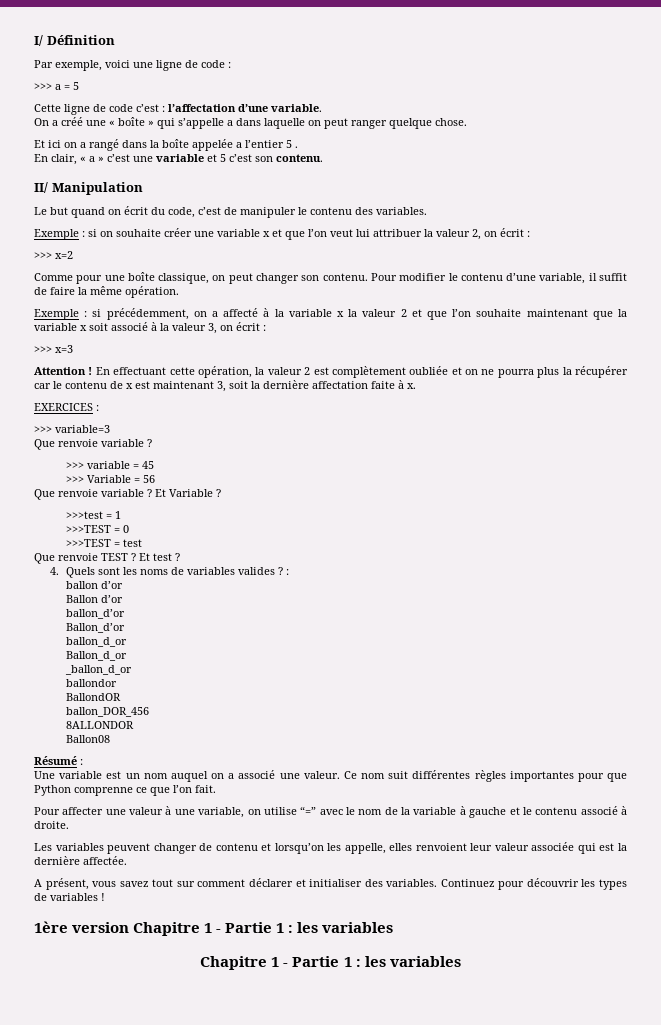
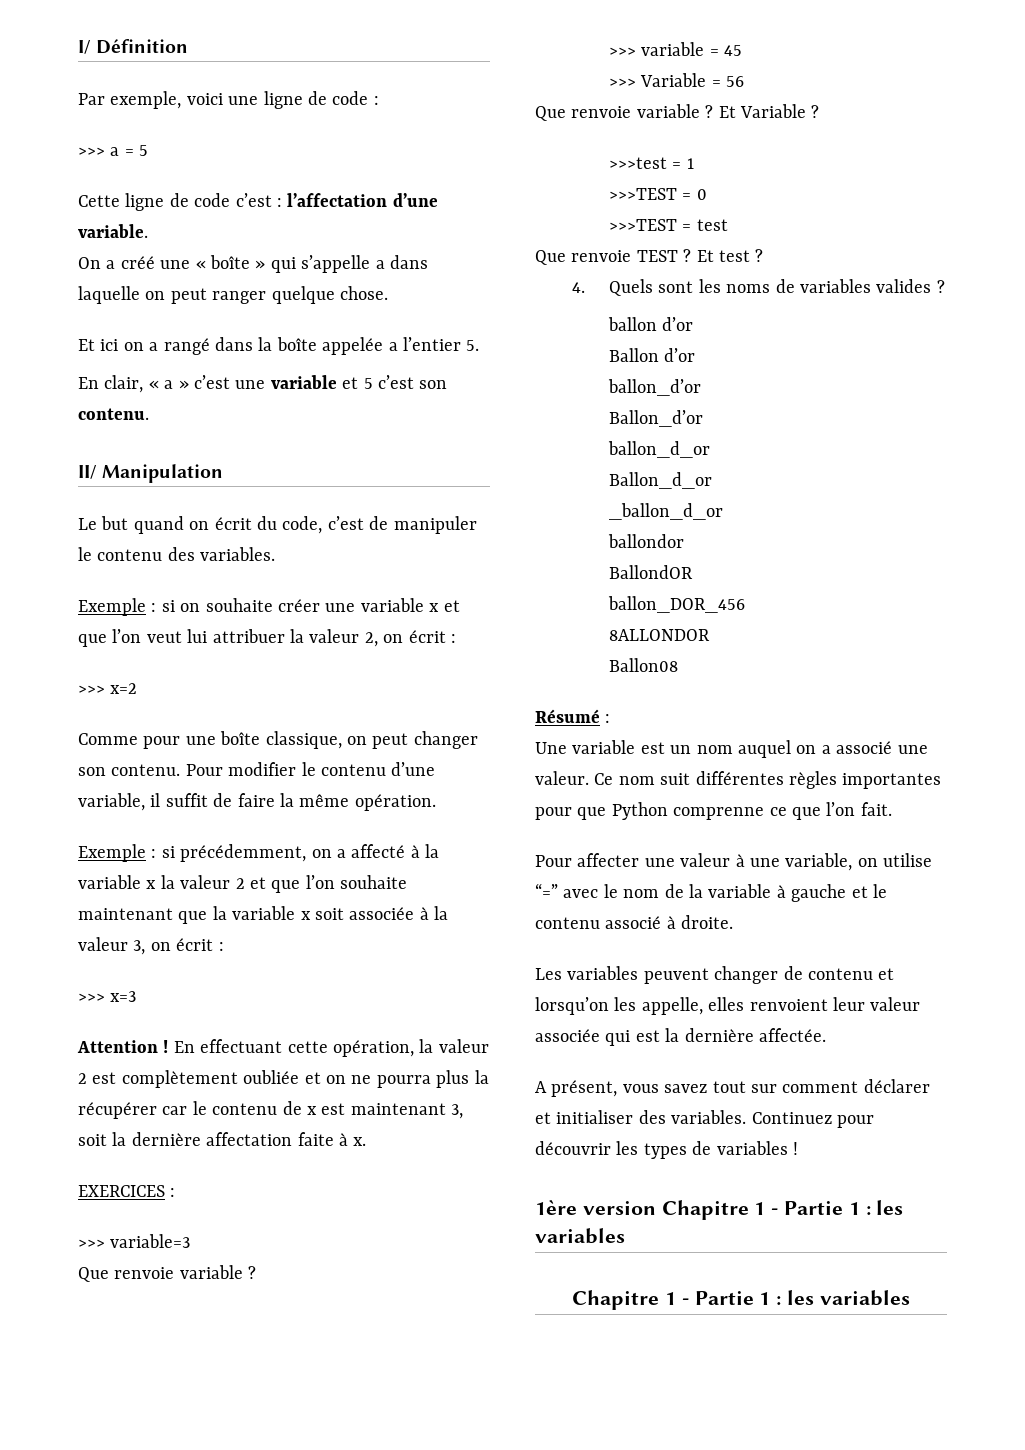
- Et ici on a rangé dans la boîte appelée a l’entier 5 .
+ Et ici on a rangé dans la boîte appelée a l’entier 5.
- Exemple : si précédemment, on a affecté à la variable x la valeur 2 et que l’on souhaite maintenant que la variable x soit associé à la valeur 3, on écrit :
+ Exemple : si précédemment, on a affecté à la variable x la valeur 2 et que l’on souhaite maintenant que la variable x soit associée à la valeur 3, on écrit :
- 4. Quels sont les noms de variables valides ? :
+ 4. Quels sont les noms de variables valides ?

